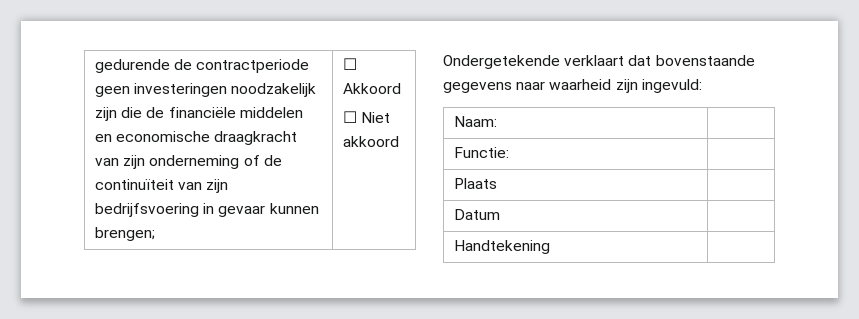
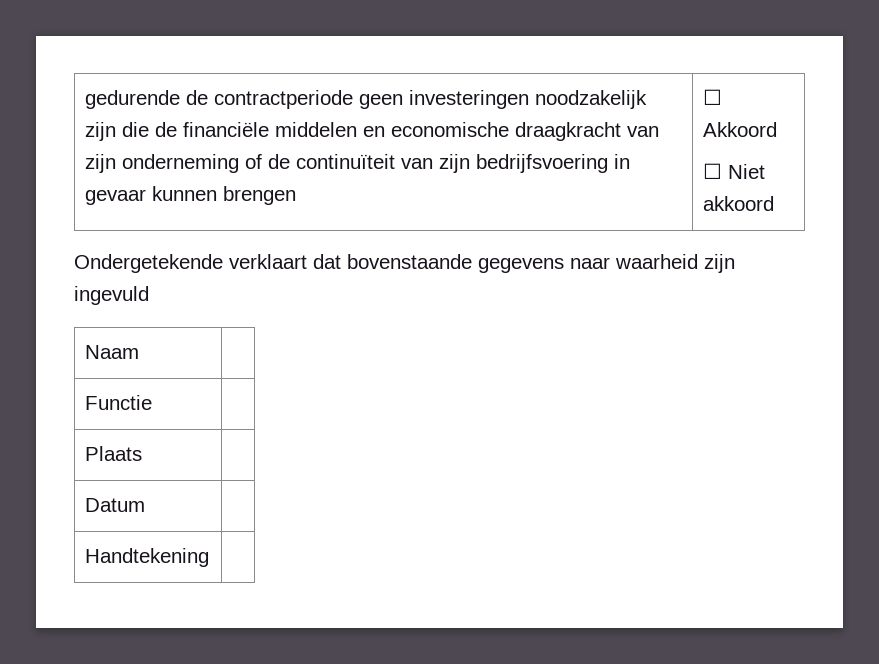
- gedurende de contractperiode geen investeringen noodzakelijk zijn die de financiële middelen en economische draagkracht van zijn onderneming of de continuïteit van zijn bedrijfsvoering in gevaar kunnen brengen; | ☐ Akkoord
+ gedurende de contractperiode geen investeringen noodzakelijk zijn die de financiële middelen en economische draagkracht van zijn onderneming of de continuïteit van zijn bedrijfsvoering in gevaar kunnen brengen | ☐ Akkoord
- Ondergetekende verklaart dat bovenstaande gegevens naar waarheid zijn ingevuld:
- Naam: |
- Functie: |
+ Ondergetekende verklaart dat bovenstaande gegevens naar waarheid zijn ingevuld
+ Naam |
+ Functie |

